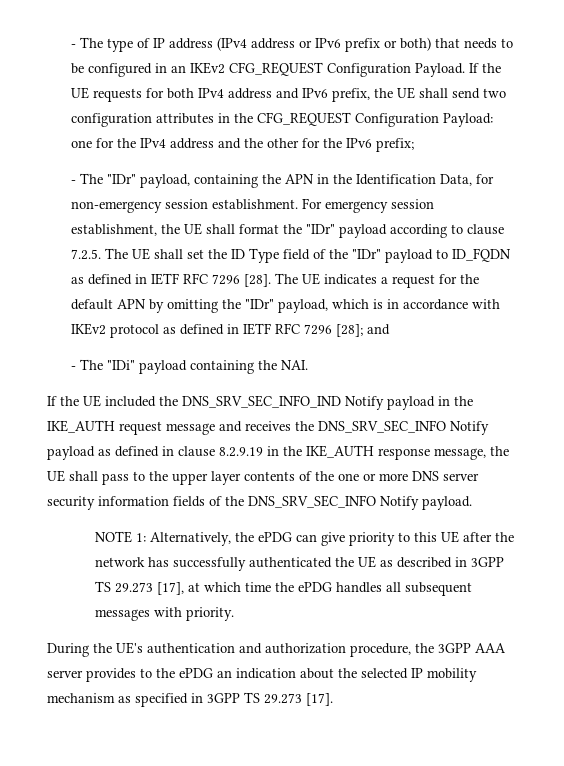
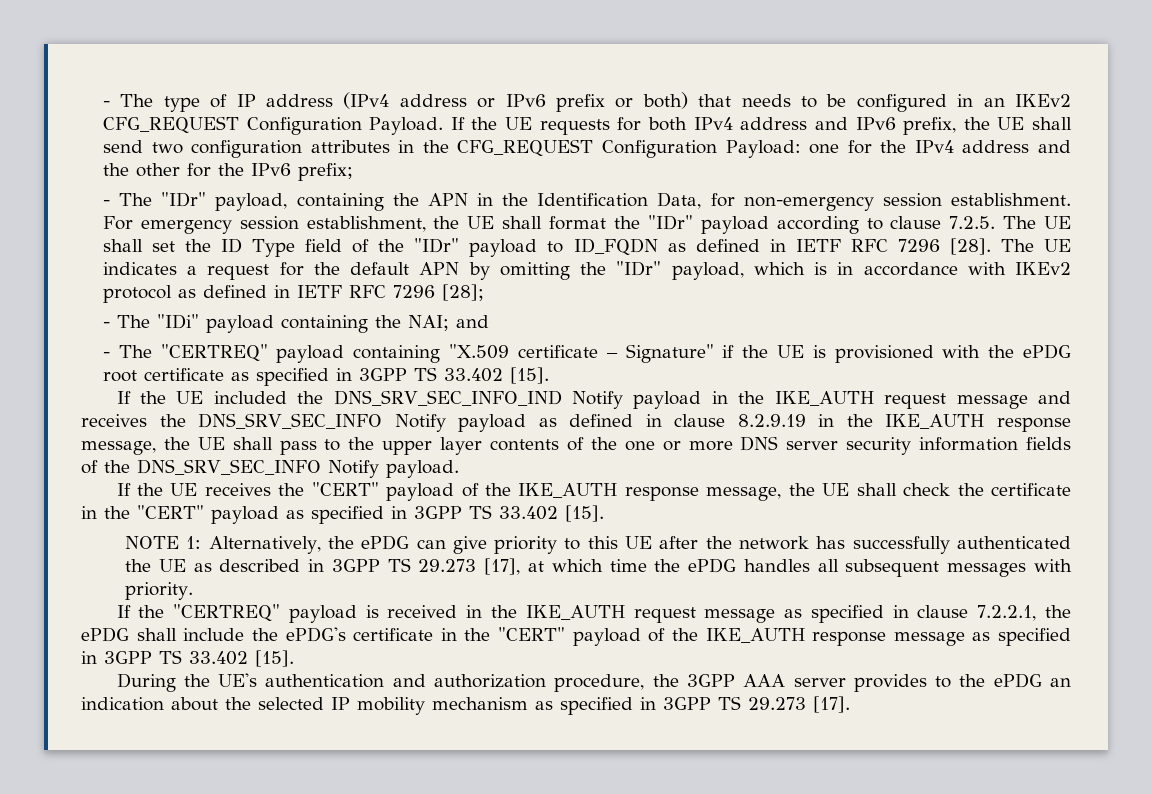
- The UE indicates a request for the default APN by omitting the "IDr" payload, which is in accordance with IKEv2 protocol as defined in IETF RFC 7296 [28]; and
+ The UE indicates a request for the default APN by omitting the "IDr" payload, which is in accordance with IKEv2 protocol as defined in IETF RFC 7296 [28];
- - The "IDi" payload containing the NAI.
+ - The "IDi" payload containing the NAI; and
+ - The "CERTREQ" payload containing "X.509 certificate – Signature" if the UE is provisioned with the ePDG root certificate as specified in 3GPP TS 33.402 [15].
+ If the UE receives the "CERT" payload of the IKE_AUTH response message, the UE shall check the certificate in the "CERT" payload as specified in 3GPP TS 33.402 [15].
+ If the "CERTREQ" payload is received in the IKE_AUTH request message as specified in clause 7.2.2.1, the ePDG shall include the ePDG's certificate in the "CERT" payload of the IKE_AUTH response message as specified in 3GPP TS 33.402 [15].

